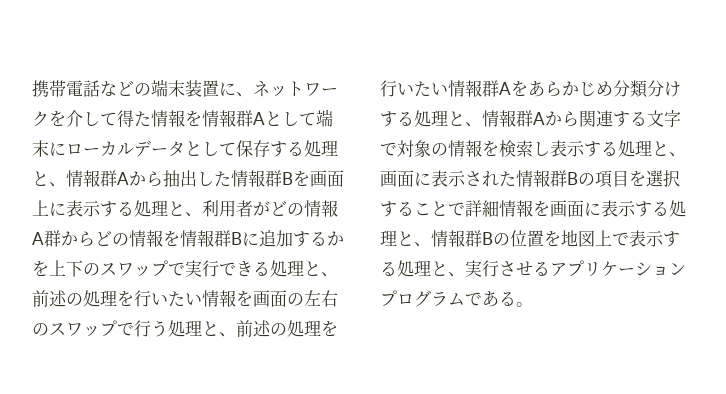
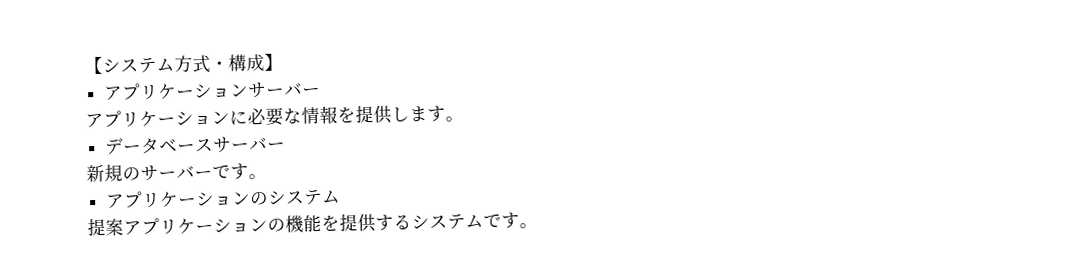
- 携帯電話などの端末装置に、ネットワークを介して得た情報を情報群Aとして端末にローカルデータとして保存する処理と、情報群Aから抽出した情報群Bを画面上に表示する処理と、利用者がどの情報A群からどの情報を情報群Bに追加するかを上下のスワップで実行できる処理と、前述の処理を行いたい情報を画面の左右のスワップで行う処理と、前述の処理を行いたい情報群Aをあらかじめ分類分けする処理と、情報群Aから関連する文字で対象の情報を検索し表示する処理と、画面に表示された情報群Bの項目を選択することで詳細情報を画面に表示する処理と、情報群Bの位置を地図上で表示する処理と、実行させるアプリケーションプログラムである。
+ 【システム方式・構成】
+ アプリケーションサーバー
+ アプリケーションに必要な情報を提供します。
+ データベースサーバー
+ 新規のサーバーです。
+ アプリケーションのシステム
+ 提案アプリケーションの機能を提供するシステムです。

